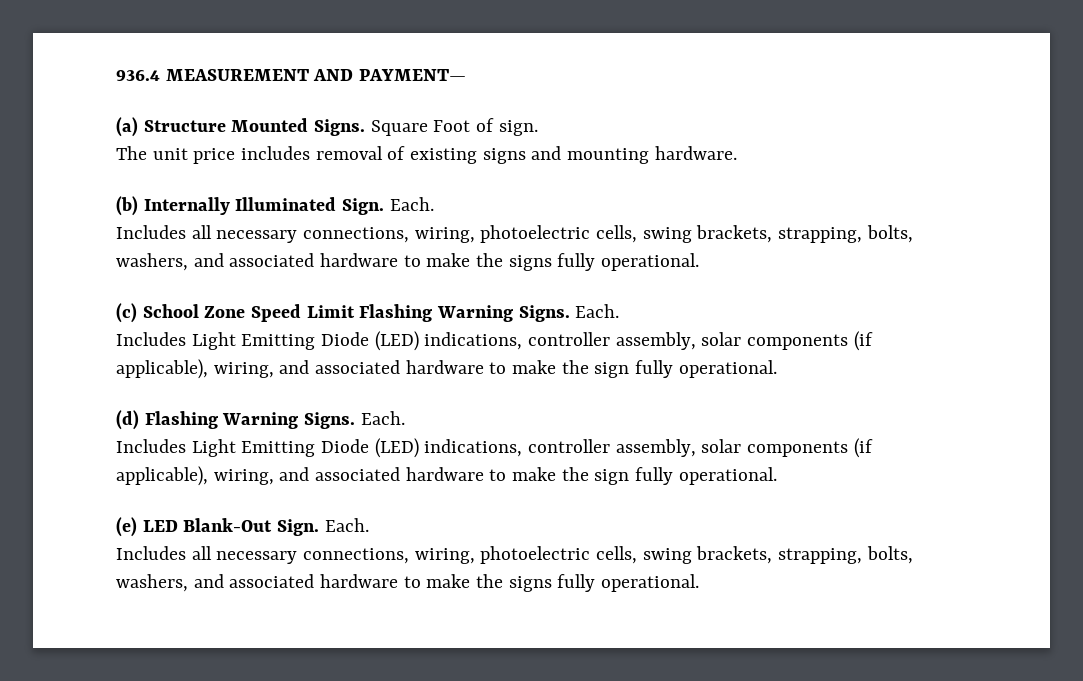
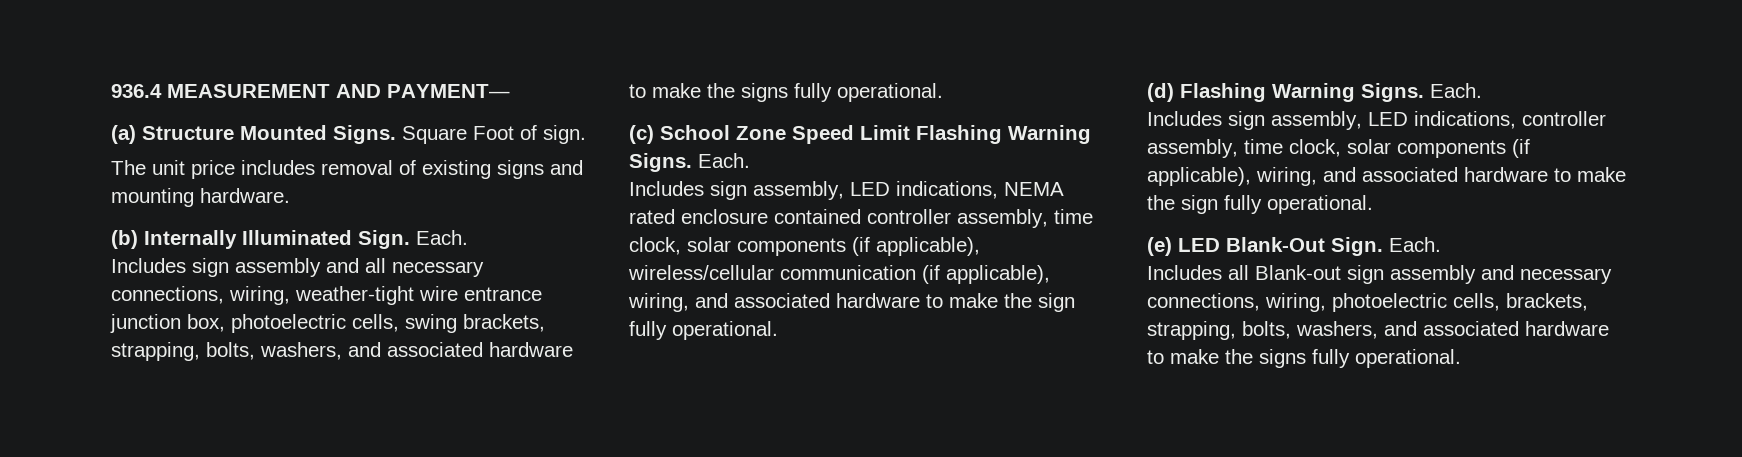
  (b) Internally Illuminated Sign. Each.
- Includes all necessary connections, wiring, photoelectric cells, swing brackets, strapping, bolts, washers, and associated hardware to make the signs fully operational.
+ Includes sign assembly and all necessary connections, wiring, weather-tight wire entrance junction box, photoelectric cells, swing brackets, strapping, bolts, washers, and associated hardware to make the signs fully operational.
  (c) School Zone Speed Limit Flashing Warning Signs. Each.
- Includes Light Emitting Diode (LED) indications, controller assembly, solar components (if applicable), wiring, and associated hardware to make the sign fully operational.
+ Includes sign assembly, LED indications, NEMA rated enclosure contained controller assembly, time clock, solar components (if applicable), wireless/cellular communication (if applicable), wiring, and associated hardware to make the sign fully operational.
  (d) Flashing Warning Signs. Each.
- Includes Light Emitting Diode (LED) indications, controller assembly, solar components (if applicable), wiring, and associated hardware to make the sign fully operational.
+ Includes sign assembly, LED indications, controller assembly, time clock, solar components (if applicable), wiring, and associated hardware to make the sign fully operational.
  (e) LED Blank-Out Sign. Each.
- Includes all necessary connections, wiring, photoelectric cells, swing brackets, strapping, bolts, washers, and associated hardware to make the signs fully operational.
+ Includes all Blank-out sign assembly and necessary connections, wiring, photoelectric cells, brackets, strapping, bolts, washers, and associated hardware to make the signs fully operational.

